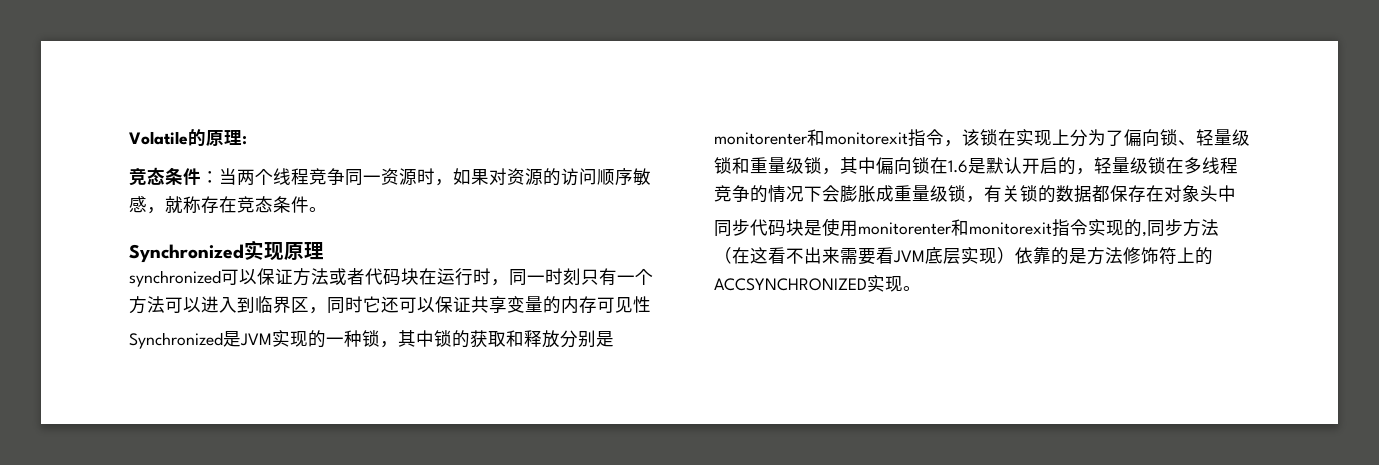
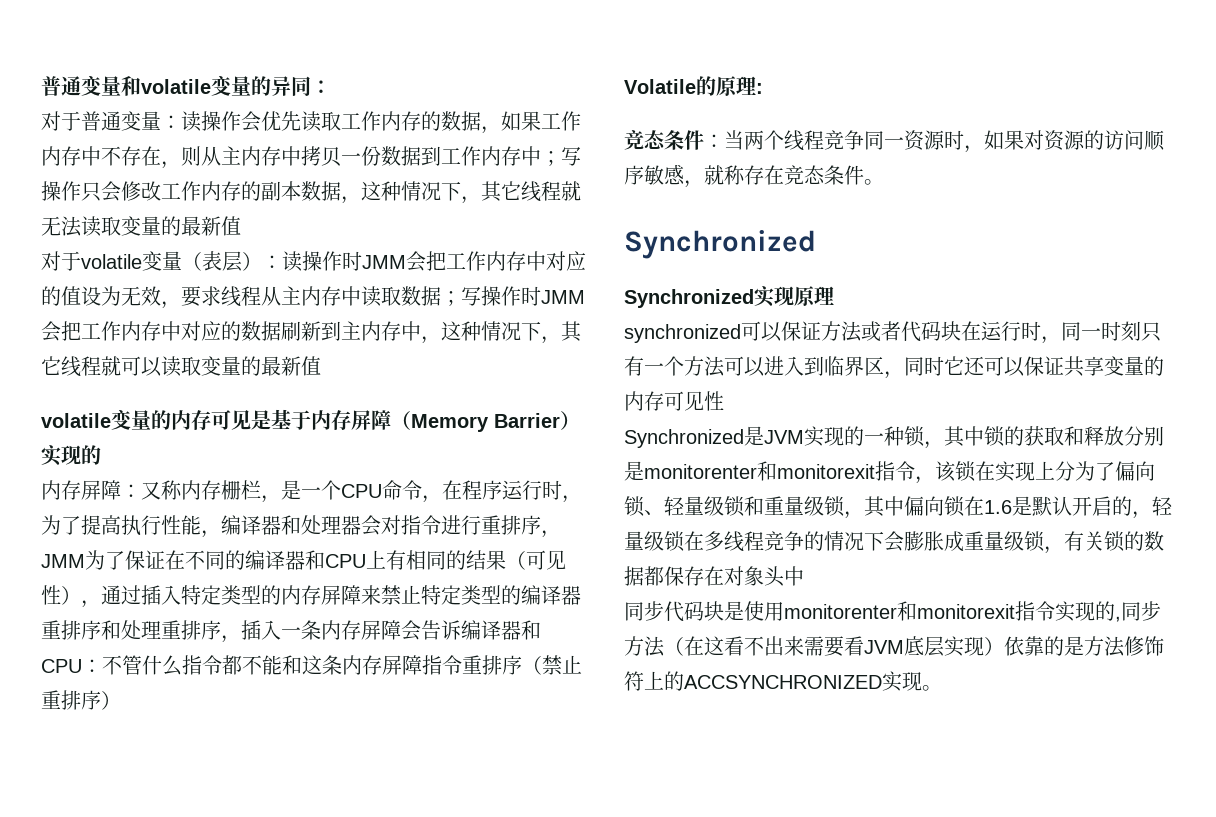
+ 普通变量和volatile变量的异同：
+ 对于普通变量：读操作会优先读取工作内存的数据，如果工作内存中不存在，则从主内存中拷贝一份数据到工作内存中；写操作只会修改工作内存的副本数据，这种情况下，其它线程就无法读取变量的最新值
+ 对于volatile变量（表层）：读操作时JMM会把工作内存中对应的值设为无效，要求线程从主内存中读取数据；写操作时JMM会把工作内存中对应的数据刷新到主内存中，这种情况下，其它线程就可以读取变量的最新值
+ volatile变量的内存可见是基于内存屏障（Memory Barrier）实现的
+ 内存屏障：又称内存栅栏，是一个CPU命令，在程序运行时，为了提高执行性能，编译器和处理器会对指令进行重排序，JMM为了保证在不同的编译器和CPU上有相同的结果（可见性），通过插入特定类型的内存屏障来禁止特定类型的编译器重排序和处理重排序，插入一条内存屏障会告诉编译器和CPU：不管什么指令都不能和这条内存屏障指令重排序（禁止重排序）
  竞态条件：当两个线程竞争同一资源时，如果对资源的访问顺序敏感，就称存在竞态条件。
+ Synchronized

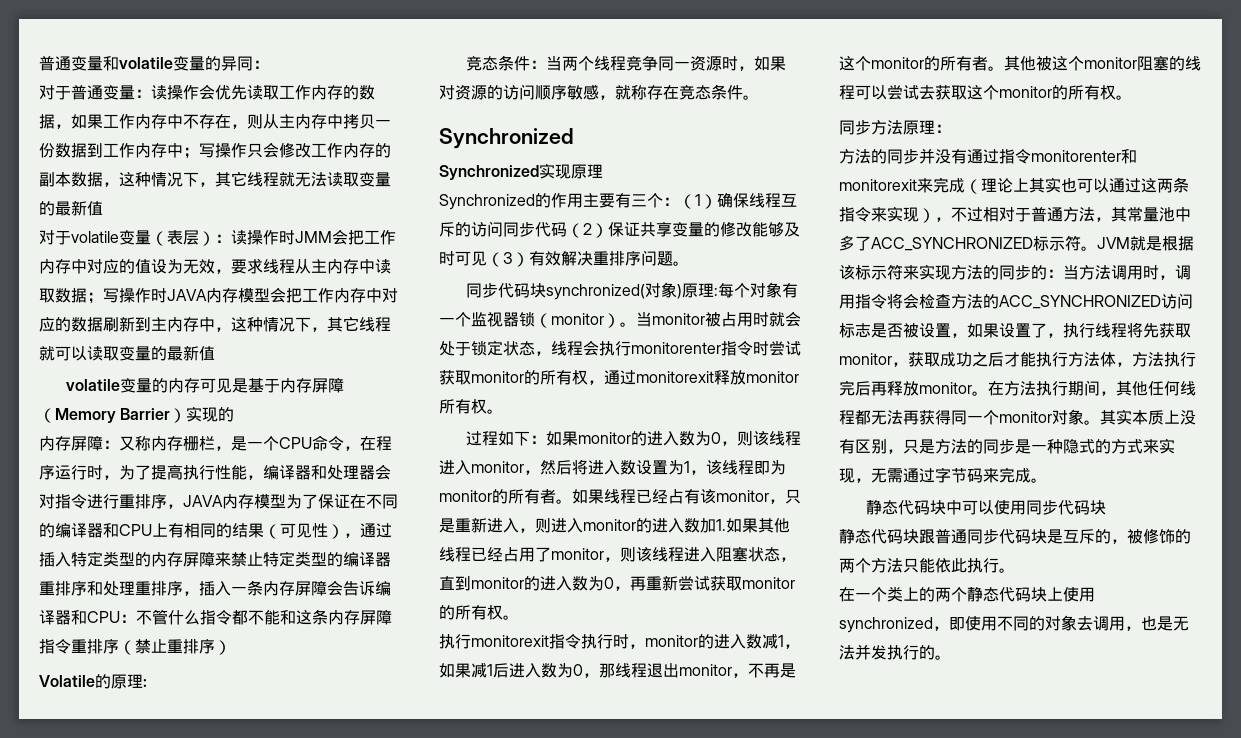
- 对于volatile变量（表层）：读操作时JMM会把工作内存中对应的值设为无效，要求线程从主内存中读取数据；写操作时JMM会把工作内存中对应的数据刷新到主内存中，这种情况下，其它线程就可以读取变量的最新值
+ 对于volatile变量（表层）：读操作时JMM会把工作内存中对应的值设为无效，要求线程从主内存中读取数据；写操作时JAVA内存模型会把工作内存中对应的数据刷新到主内存中，这种情况下，其它线程就可以读取变量的最新值
- 又称内存栅栏，是一个CPU命令，在程序运行时，为了提高执行性能，编译器和处理器会对指令进行重排序，JMM为了保证在不同的编译器和CPU上有相同的结果（可见性），通过插入特定类型的内存屏障来禁止特定类型的编译器重排序和处理重排序，插入一条内存屏障会告诉编译器和CPU：
+ 又称内存栅栏，是一个CPU命令，在程序运行时，为了提高执行性能，编译器和处理器会对指令进行重排序，JAVA内存模型为了保证在不同的编译器和CPU上有相同的结果（可见性），通过插入特定类型的内存屏障来禁止特定类型的编译器重排序和处理重排序，插入一条内存屏障会告诉编译器和CPU：
- synchronized可以保证方法或者代码块在运行时，同一时刻只有一个方法可以进入到临界区，同时它还可以保证共享变量的内存可见性
- Synchronized是JVM实现的一种锁，其中锁的获取和释放分别是monitorenter和monitorexit指令，该锁在实现上分为了偏向锁、轻量级锁和重量级锁，其中偏向锁在1.6是默认开启的，轻量级锁在多线程竞争的情况下会膨胀成重量级锁，有关锁的数据都保存在对象头中
- 同步代码块是使用monitorenter和monitorexit指令实现的,同步方法（在这看不出来需要看JVM底层实现）依靠的是方法修饰符上的ACCSYNCHRONIZED实现。
+ Synchronized的作用主要有三个：（1）确保线程互斥的访问同步代码（2）保证共享变量的修改能够及时可见（3）有效解决重排序问题。
+ 同步代码块synchronized(对象)原理:每个对象有一个监视器锁（monitor）。当monitor被占用时就会处于锁定状态，线程会执行monitorenter指令时尝试获取monitor的所有权，通过monitorexit释放monitor所有权。
+ 过程如下：如果monitor的进入数为0，则该线程进入monitor，然后将进入数设置为1，该线程即为monitor的所有者。如果线程已经占有该monitor，只是重新进入，则进入monitor的进入数加1.如果其他线程已经占用了monitor，则该线程进入阻塞状态，直到monitor的进入数为0，再重新尝试获取monitor的所有权。
+ 执行monitorexit指令执行时，monitor的进入数减1，如果减1后进入数为0，那线程退出monitor，不再是这个monitor的所有者。其他被这个monitor阻塞的线程可以尝试去获取这个monitor的所有权。
+ 同步方法原理：
+ 方法的同步并没有通过指令monitorenter和monitorexit来完成（理论上其实也可以通过这两条指令来实现），不过相对于普通方法，其常量池中多了ACC_SYNCHRONIZED标示符。JVM就是根据该标示符来实现方法的同步的：当方法调用时，调用指令将会检查方法的ACC_SYNCHRONIZED访问标志是否被设置，如果设置了，执行线程将先获取monitor，获取成功之后才能执行方法体，方法执行完后再释放monitor。在方法执行期间，其他任何线程都无法再获得同一个monitor对象。其实本质上没有区别，只是方法的同步是一种隐式的方式来实现，无需通过字节码来完成。
+ 静态代码块中可以使用同步代码块
+ 静态代码块跟普通同步代码块是互斥的，被修饰的两个方法只能依此执行。
+ 在一个类上的两个静态代码块上使用synchronized，即使用不同的对象去调用，也是无法并发执行的。

